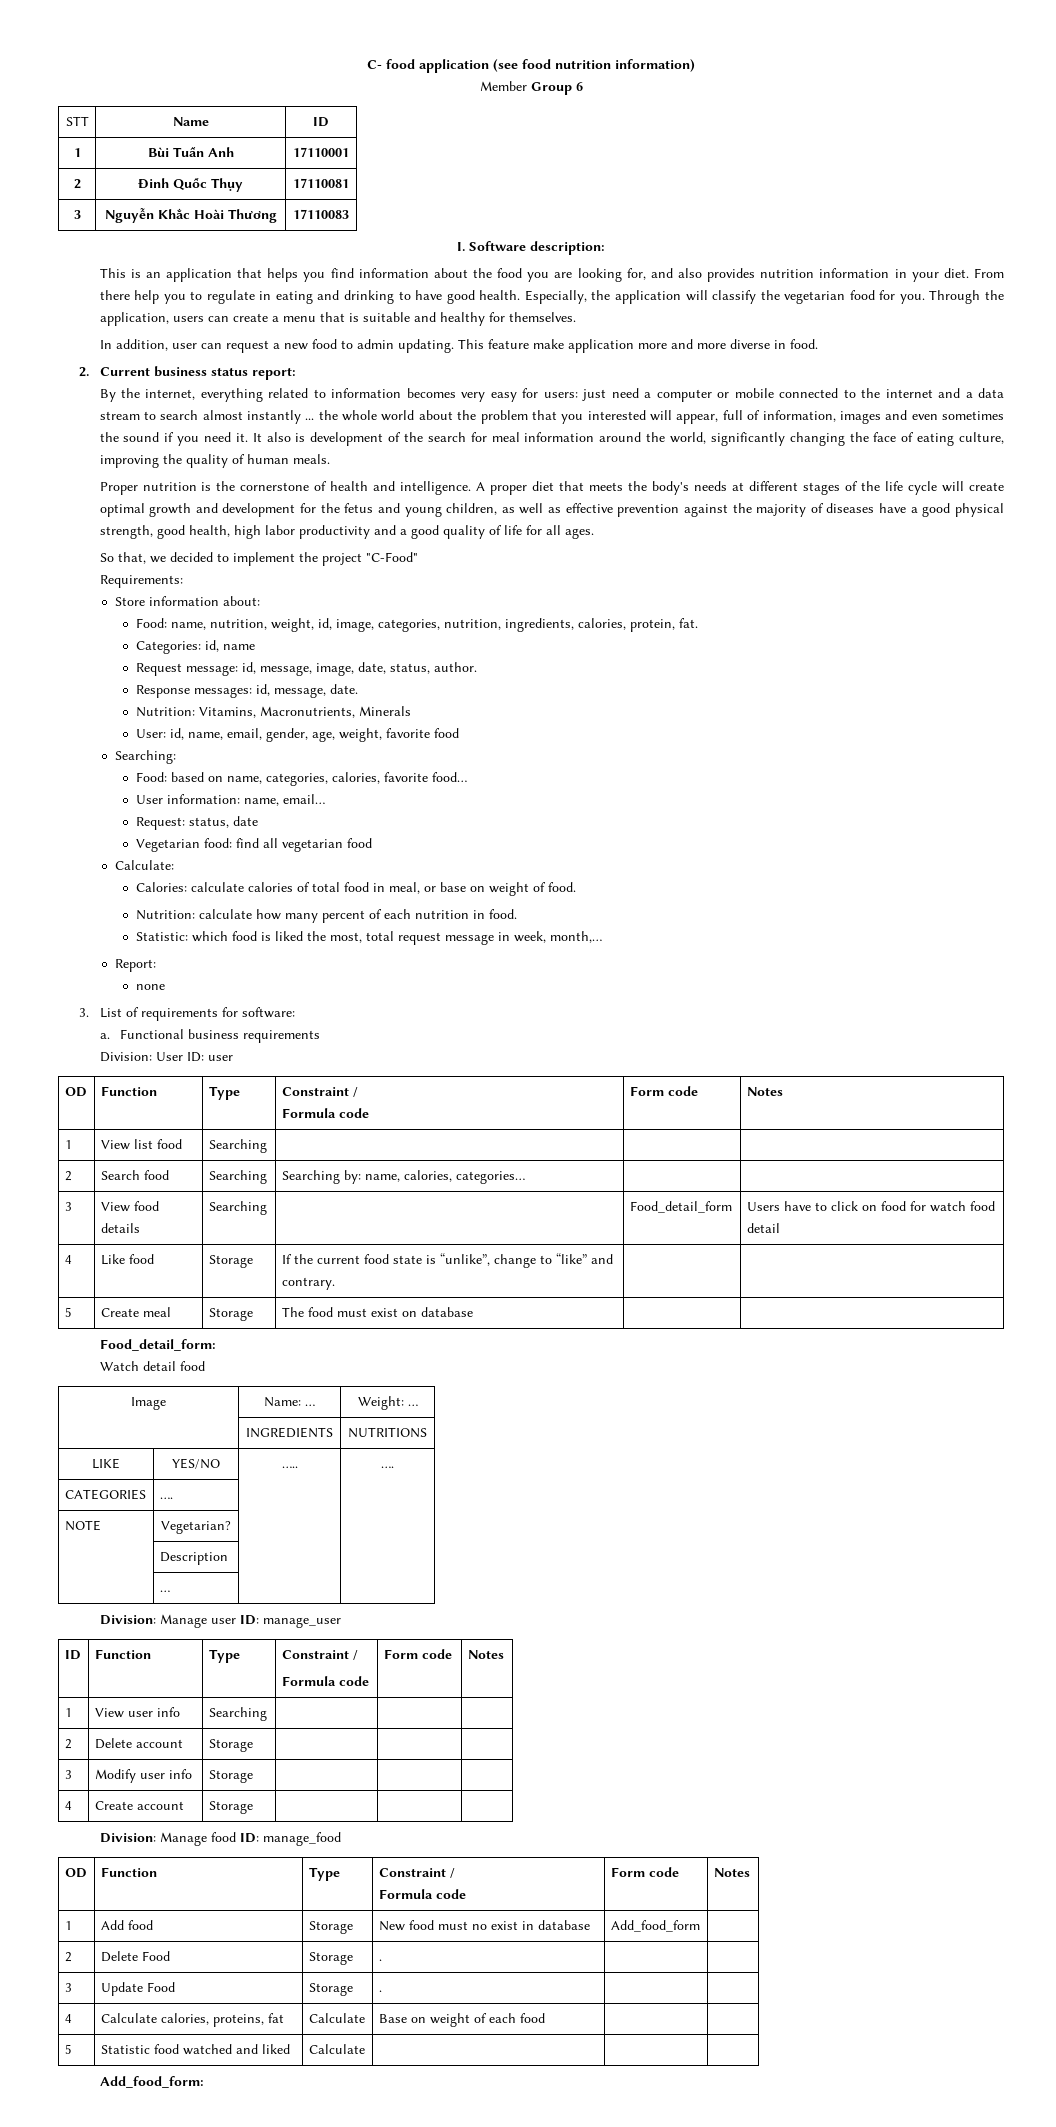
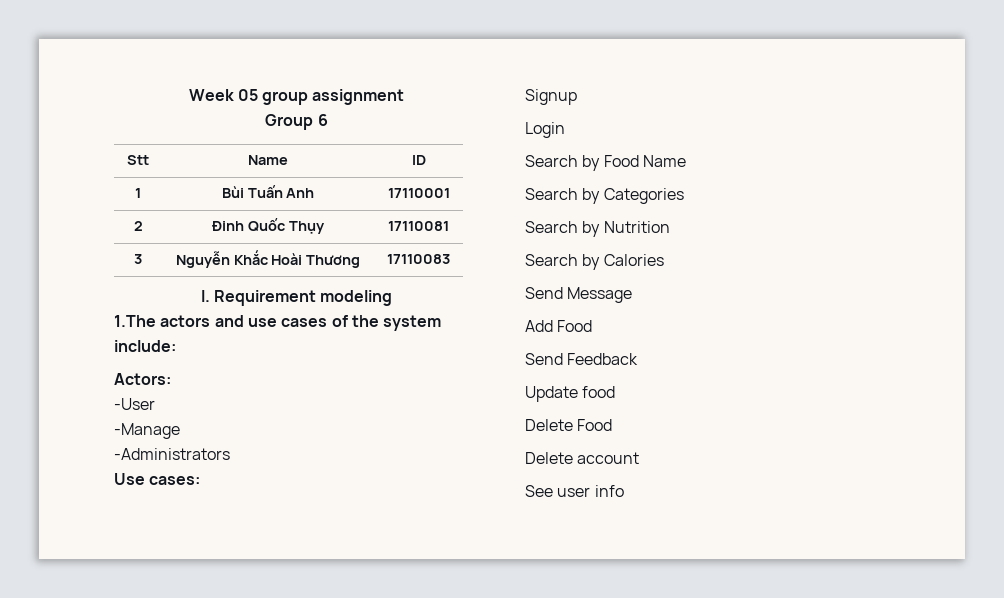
- C- food application (see food nutrition information)
- Member Group 6
+ Week 05 group assignment
+ Group 6
- STT | Name | ID
+ Stt | Name | ID
- I. Software description:
- This is an application that helps you find information about the food you are looking for, and also provides nutrition information in your diet. From there help you to regulate in eating and drinking to have good health. Especially, the application will classify the vegetarian food for you. Through the application, users can create a menu that is suitable and healthy for themselves.
- In addition, user can request a new food to admin updating. This feature make application more and more diverse in food.
- 2. Current business status report:
- By the internet, everything related to information becomes very easy for users: just need a computer or mobile connected to the internet and a data stream to search almost instantly ... the whole world about the problem that you interested will appear, full of information, images and even sometimes the sound if you need it. It also is development of the search for meal information around the world, significantly changing the face of eating culture, improving the quality of human meals.
- Proper nutrition is the cornerstone of health and intelligence. A proper diet that meets the body's needs at different stages of the life cycle will create optimal growth and development for the fetus and young children, as well as effective prevention against the majority of diseases have a good physical strength, good health, high labor productivity and a good quality of life for all ages.
- So that, we decided to implement the project "C-Food"
- Requirements:
- Store information about:
- Food: name, nutrition, weight, id, image, categories, nutrition, ingredients, calories, protein, fat.
- Categories: id, name
- Request message: id, message, image, date, status, author.
- Response messages: id, message, date.
- Nutrition: Vitamins, Macronutrients, Minerals
- User: id, name, email, gender, age, weight, favorite food
- Searching:
- Food: based on name, categories, calories, favorite food…
- User information: name, email…
- Request: status, date
- Vegetarian food: find all vegetarian food
- Calculate:
- Calories: calculate calories of total food in meal, or base on weight of food.
- Nutrition: calculate how many percent of each nutrition in food.
- Statistic: which food is liked the most, total request message in week, month,…
- Report:
- none
- 3. List of requirements for software:
- a. Functional business requirements
- Division: User ID: user
- OD | Function | Type | Constraint /
- Formula code | Form code | Notes
- 1 | View list food | Searching | | |
- 2 | Search food | Searching | Searching by: name, calories, categories… | |
- 3 | View food details | Searching | | Food_detail_form | Users have to click on food for watch food detail
- 4 | Like food | Storage | If the current food state is “unlike”, change to “like” and contrary. | |
- 5 | Create meal | Storage | The food must exist on database | |
- Food_detail_form:
- Watch detail food
- Image | Name: … | Weight: …
- | INGREDIENTS | NUTRITIONS
- LIKE | YES/NO | ….. | ….
- CATEGORIES | …. | |
- NOTE | Vegetarian? | |
- | Description | |
- | … | |
- Division: Manage user ID: manage_user
- ID | Function | Type | Constraint /
- Formula code | Form code | Notes
- 1 | View user info | Searching | | |
- 2 | Delete account | Storage | | |
- 3 | Modify user info | Storage | | |
- 4 | Create account | Storage | | |
- Division: Manage food ID: manage_food
- OD | Function | Type | Constraint /
- Formula code | Form code | Notes
- 1 | Add food | Storage | New food must no exist in database | Add_food_form |
- 2 | Delete Food | Storage | . | |
- 3 | Update Food | Storage | . | |
- 4 | Calculate calories, proteins, fat | Calculate | Base on weight of each food | |
- 5 | Statistic food watched and liked | Calculate | | |
- Add_food_form:
+ I. Requirement modeling
+ 1.The actors and use cases of the system include:
+ Actors:
+ -User
+ -Manage
+ -Administrators
+ Use cases:
+ Signup
+ Login
+ Search by Food Name
+ Search by Categories
+ Search by Nutrition
+ Search by Calories
+ Send Message
+ Add Food
+ Send Feedback
+ Update food
+ Delete Food
+ Delete account
+ See user info

